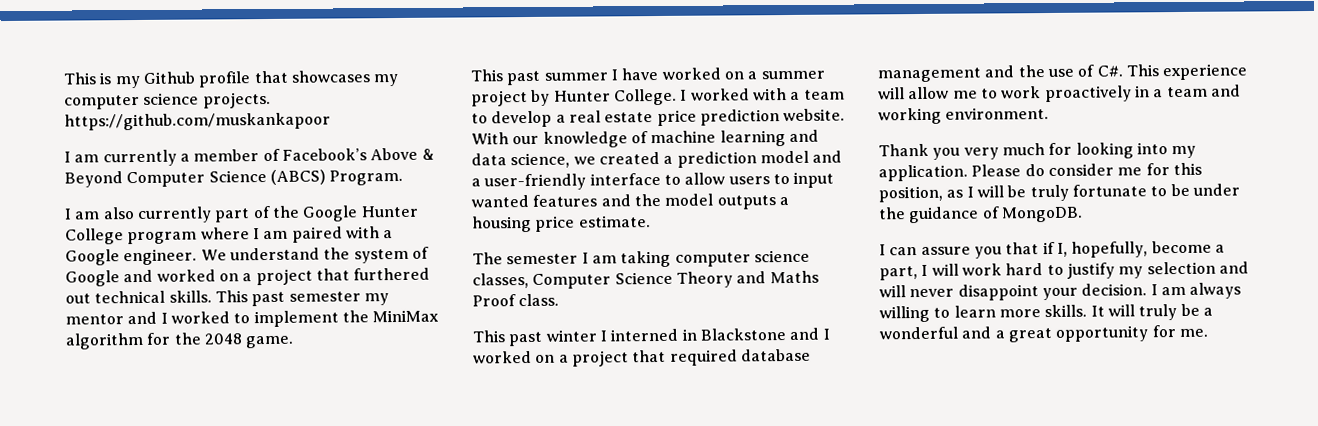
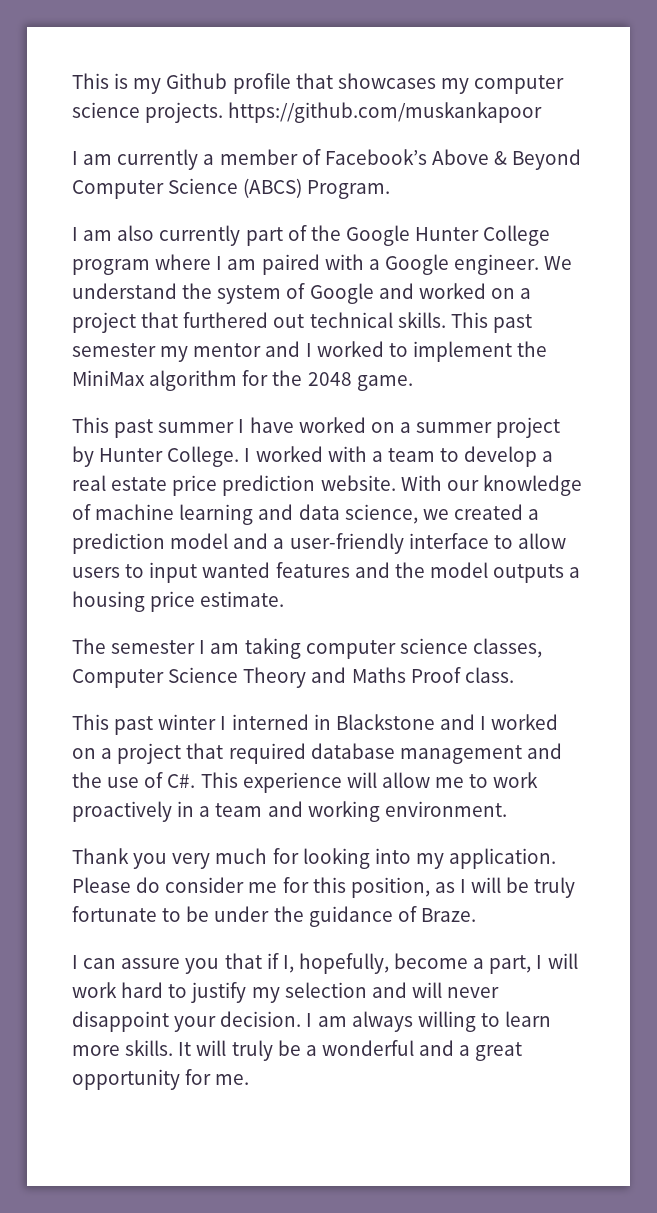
- Please do consider me for this position, as I will be truly fortunate to be under the guidance of MongoDB.
+ Please do consider me for this position, as I will be truly fortunate to be under the guidance of Braze.

